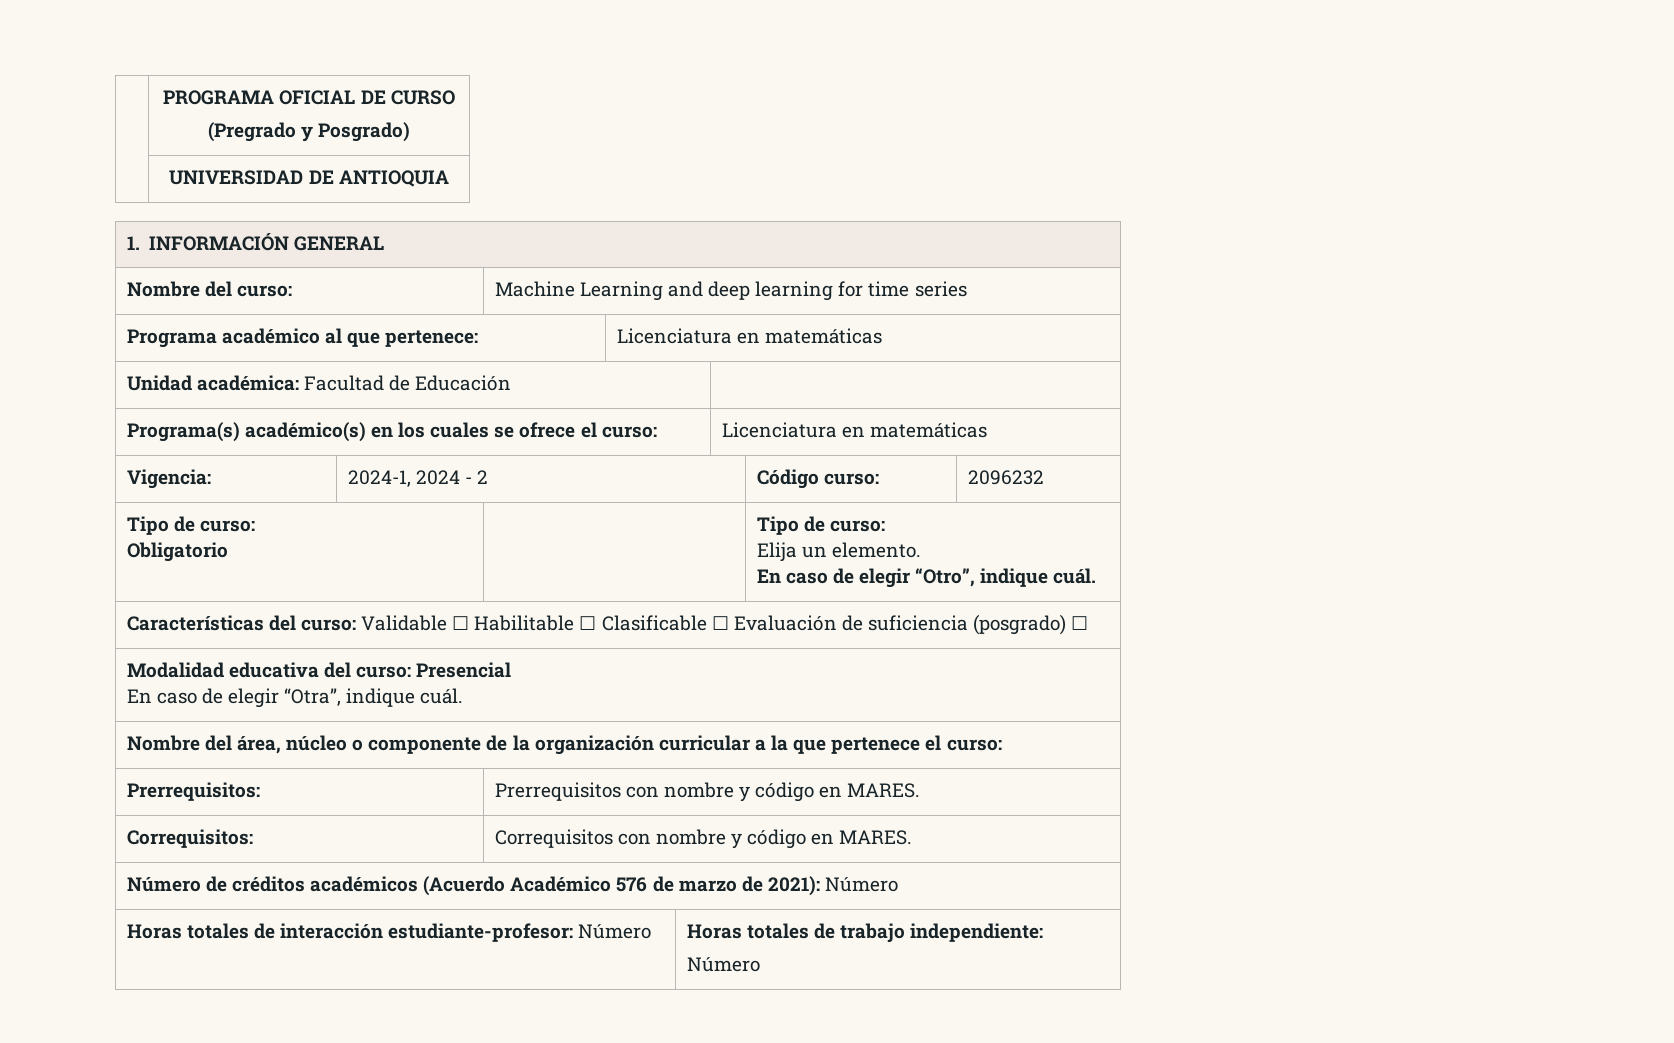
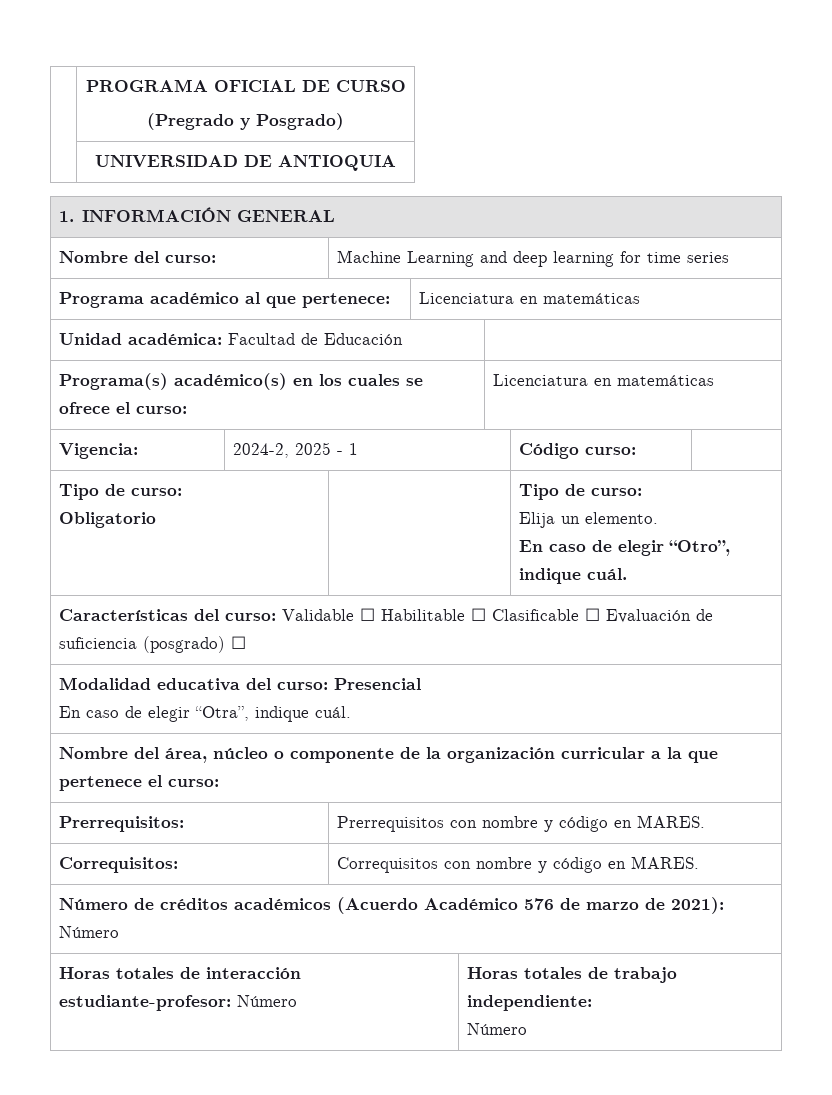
- Vigencia: | 2024-1, 2024 - 2 | Código curso: | 2096232
+ Vigencia: | 2024-2, 2025 - 1 | Código curso: |

